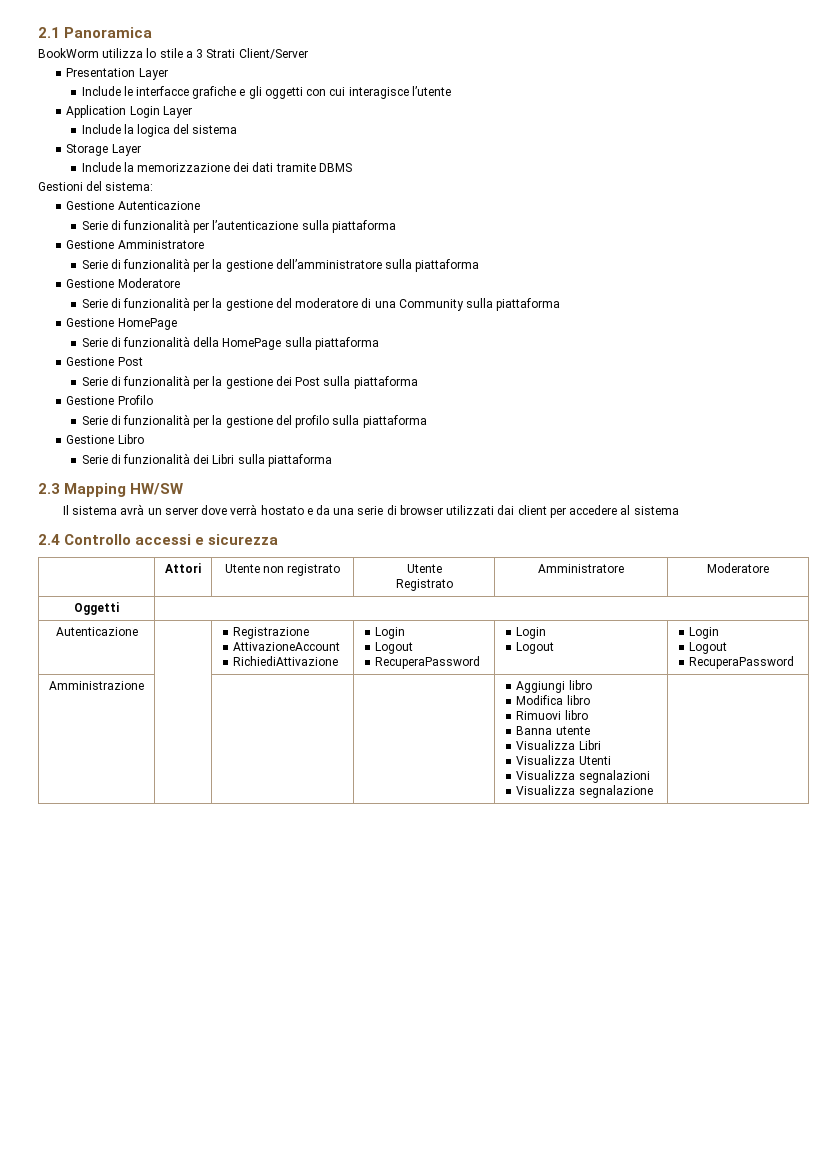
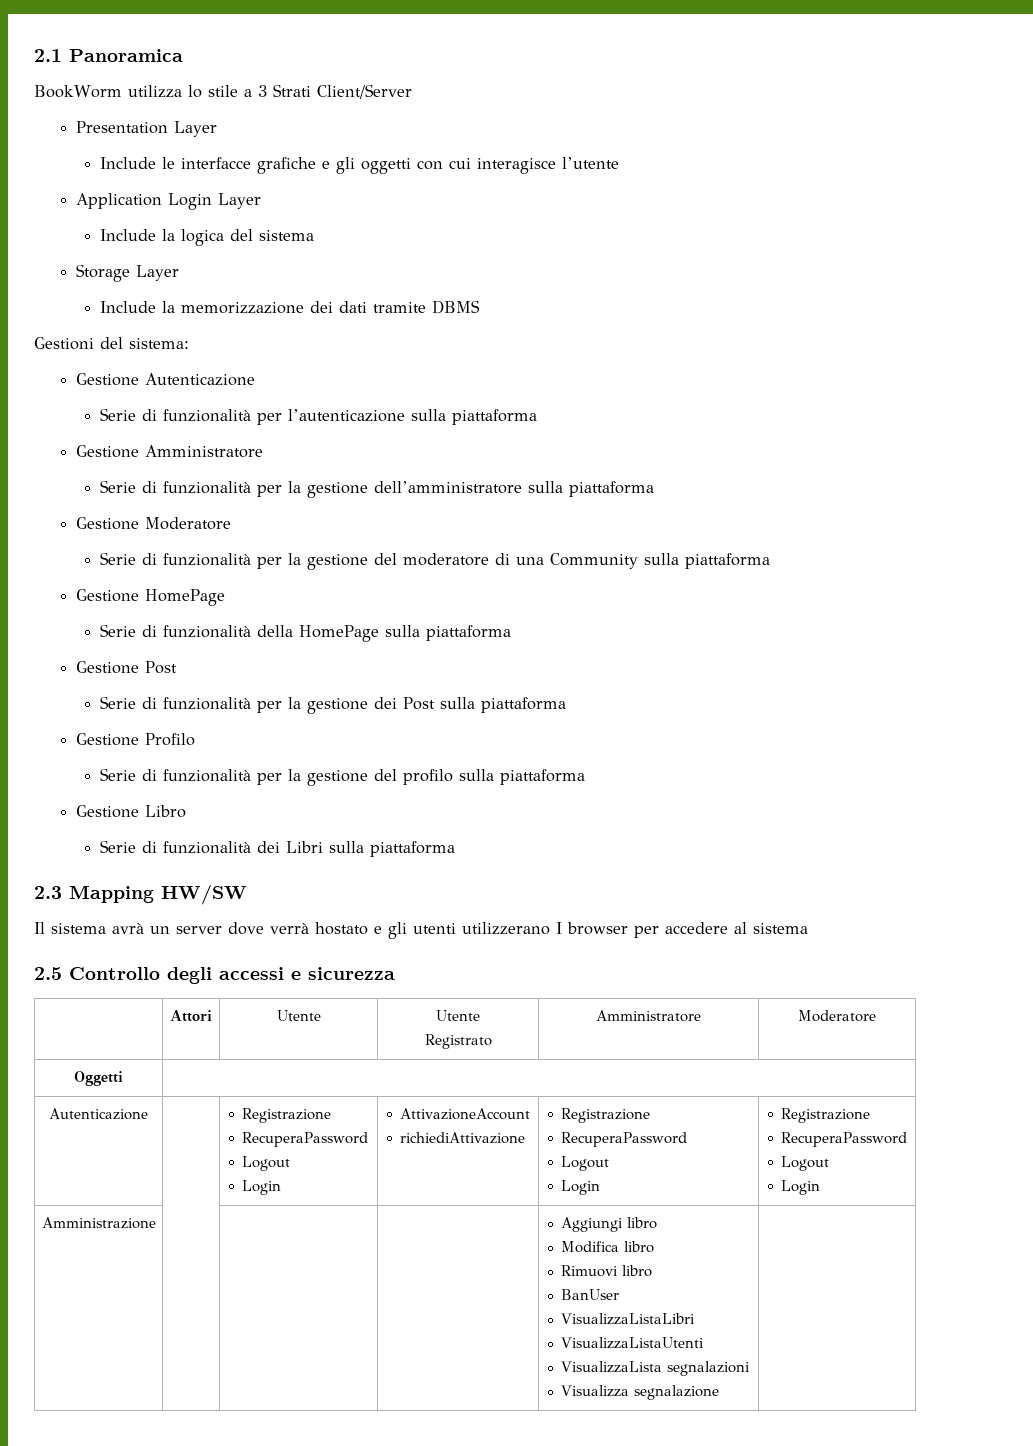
- Il sistema avrà un server dove verrà hostato e da una serie di browser utilizzati dai client per accedere al sistema
+ Il sistema avrà un server dove verrà hostato e gli utenti utilizzerano I browser per accedere al sistema
- 2.4 Controllo accessi e sicurezza
+ 2.5 Controllo degli accessi e sicurezza
- | Attori | Utente non registrato | Utente
+ | Attori | Utente | Utente
  Autenticazione | | Registrazione
- AttivazioneAccount
- RichiediAttivazione | Login
+ RecuperaPassword
  Logout
- RecuperaPassword | Login
- Logout | Login
+ Login | AttivazioneAccount
+ richiediAttivazione | Registrazione
+ RecuperaPassword
  Logout
+ Login | Registrazione
  RecuperaPassword
+ Logout
+ Login
  Amministrazione | | | | Aggiungi libro
  Modifica libro
  Rimuovi libro
- Banna utente
- Visualizza Libri
- Visualizza Utenti
- Visualizza segnalazioni
+ BanUser
+ VisualizzaListaLibri
+ VisualizzaListaUtenti
+ VisualizzaLista segnalazioni

